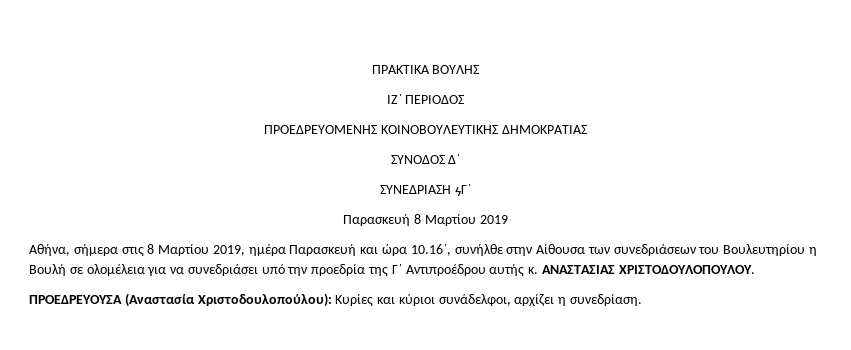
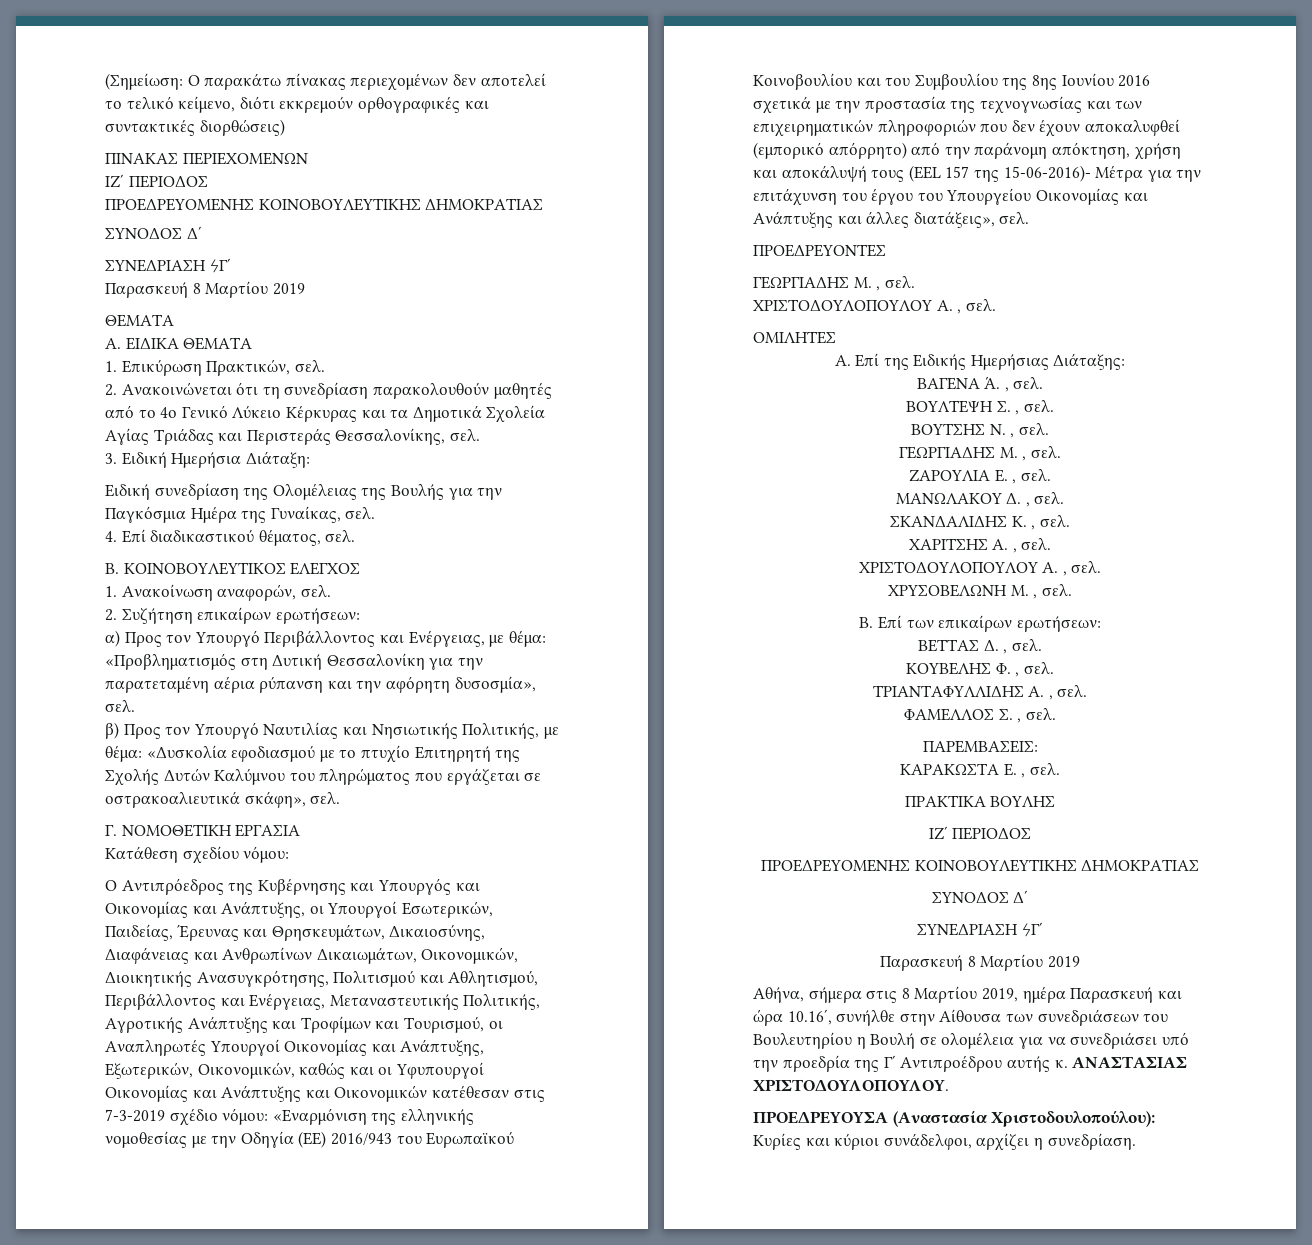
+ (Σημείωση: Ο παρακάτω πίνακας περιεχομένων δεν αποτελεί το τελικό κείμενο, διότι εκκρεμούν ορθογραφικές και συντακτικές διορθώσεις)
+ ΠΙΝΑΚΑΣ ΠΕΡΙΕΧΟΜΕΝΩΝ
+ ΙΖ΄ ΠΕΡΙΟΔΟΣ
+ ΠΡΟΕΔΡΕΥΟΜΕΝΗΣ ΚΟΙΝΟΒΟΥΛΕΥΤΙΚΗΣ ΔΗΜΟΚΡΑΤΙΑΣ
+ ΣΥΝΟΔΟΣ Δ΄
+ ΣΥΝΕΔΡΙΑΣΗ ϟΓ΄
+ Παρασκευή 8 Μαρτίου 2019
+ ΘΕΜΑΤΑ
+ Α. ΕΙΔΙΚΑ ΘΕΜΑΤΑ
+ 1. Επικύρωση Πρακτικών, σελ.
+ 2. Ανακοινώνεται ότι τη συνεδρίαση παρακολουθούν μαθητές από το 4ο Γενικό Λύκειο Κέρκυρας και τα Δημοτικά Σχολεία Αγίας Τριάδας και Περιστεράς Θεσσαλονίκης, σελ.
+ 3. Ειδική Ημερήσια Διάταξη:
+ Ειδική συνεδρίαση της Ολομέλειας της Βουλής για την Παγκόσμια Ημέρα της Γυναίκας, σελ.
+ 4. Επί διαδικαστικού θέματος, σελ.
+ Β. ΚΟΙΝΟΒΟΥΛΕΥΤΙΚΟΣ ΕΛΕΓΧΟΣ
+ 1. Ανακοίνωση αναφορών, σελ.
+ 2. Συζήτηση επικαίρων ερωτήσεων:
+ α) Προς τον Υπουργό Περιβάλλοντος και Ενέργειας, με θέμα: «Προβληματισμός στη Δυτική Θεσσαλονίκη για την παρατεταμένη αέρια ρύπανση και την αφόρητη δυσοσμία», σελ.
+ β) Προς τον Υπουργό Ναυτιλίας και Νησιωτικής Πολιτικής, με θέμα: «Δυσκολία εφοδιασμού με το πτυχίο Επιτηρητή της Σχολής Δυτών Καλύμνου του πληρώματος που εργάζεται σε οστρακοαλιευτικά σκάφη», σελ.
+ Γ. ΝΟΜΟΘΕΤΙΚΗ ΕΡΓΑΣΙΑ
+ Κατάθεση σχεδίου νόμου:
+ Ο Αντιπρόεδρος της Κυβέρνησης και Υπουργός και Οικονομίας και Ανάπτυξης, οι Υπουργοί Εσωτερικών, Παιδείας, Έρευνας και Θρησκευμάτων, Δικαιοσύνης, Διαφάνειας και Ανθρωπίνων Δικαιωμάτων, Οικονομικών, Διοικητικής Ανασυγκρότησης, Πολιτισμού και Αθλητισμού, Περιβάλλοντος και Ενέργειας, Μεταναστευτικής Πολιτικής, Αγροτικής Ανάπτυξης και Τροφίμων και Τουρισμού, οι Αναπληρωτές Υπουργοί Οικονομίας και Ανάπτυξης, Εξωτερικών, Οικονομικών, καθώς και οι Υφυπουργοί Οικονομίας και Ανάπτυξης και Οικονομικών κατέθεσαν στις 7-3-2019 σχέδιο νόμου: «Εναρμόνιση της ελληνικής νομοθεσίας με την Οδηγία (ΕΕ) 2016/943 του Ευρωπαϊκού Κοινοβουλίου και του Συμβουλίου της 8ης Ιουνίου 2016 σχετικά με την προστασία της τεχνογνωσίας και των επιχειρηματικών πληροφοριών που δεν έχουν αποκαλυφθεί (εμπορικό απόρρητο) από την παράνομη απόκτηση, χρήση και αποκάλυψή τους (EEL 157 της 15-06-2016)- Μέτρα για την επιτάχυνση του έργου του Υπουργείου Οικονομίας και Ανάπτυξης και άλλες διατάξεις», σελ.
+ ΠΡΟΕΔΡΕΥΟΝΤΕΣ
+ ΓΕΩΡΓΙΑΔΗΣ Μ. , σελ.
+ ΧΡΙΣΤΟΔΟΥΛΟΠΟΥΛΟΥ Α. , σελ.
+ ΟΜΙΛΗΤΕΣ
+ Α. Επί της Ειδικής Ημερήσιας Διάταξης:
+ ΒΑΓΕΝΑ Ά. , σελ.
+ ΒΟΥΛΤΕΨΗ Σ. , σελ.
+ ΒΟΥΤΣΗΣ Ν. , σελ.
+ ΓΕΩΡΓΙΑΔΗΣ Μ. , σελ.
+ ΖΑΡΟΥΛΙΑ Ε. , σελ.
+ ΜΑΝΩΛΑΚΟΥ Δ. , σελ.
+ ΣΚΑΝΔΑΛΙΔΗΣ Κ. , σελ.
+ ΧΑΡΙΤΣΗΣ Α. , σελ.
+ ΧΡΙΣΤΟΔΟΥΛΟΠΟΥΛΟΥ Α. , σελ.
+ ΧΡΥΣΟΒΕΛΩΝΗ Μ. , σελ.
+ Β. Επί των επικαίρων ερωτήσεων:
+ ΒΕΤΤΑΣ Δ. , σελ.
+ ΚΟΥΒΕΛΗΣ Φ. , σελ.
+ ΤΡΙΑΝΤΑΦΥΛΛΙΔΗΣ Α. , σελ.
+ ΦΑΜΕΛΛΟΣ Σ. , σελ.
+ ΠΑΡΕΜΒΑΣΕΙΣ:
+ ΚΑΡΑΚΩΣΤΑ Ε. , σελ.

